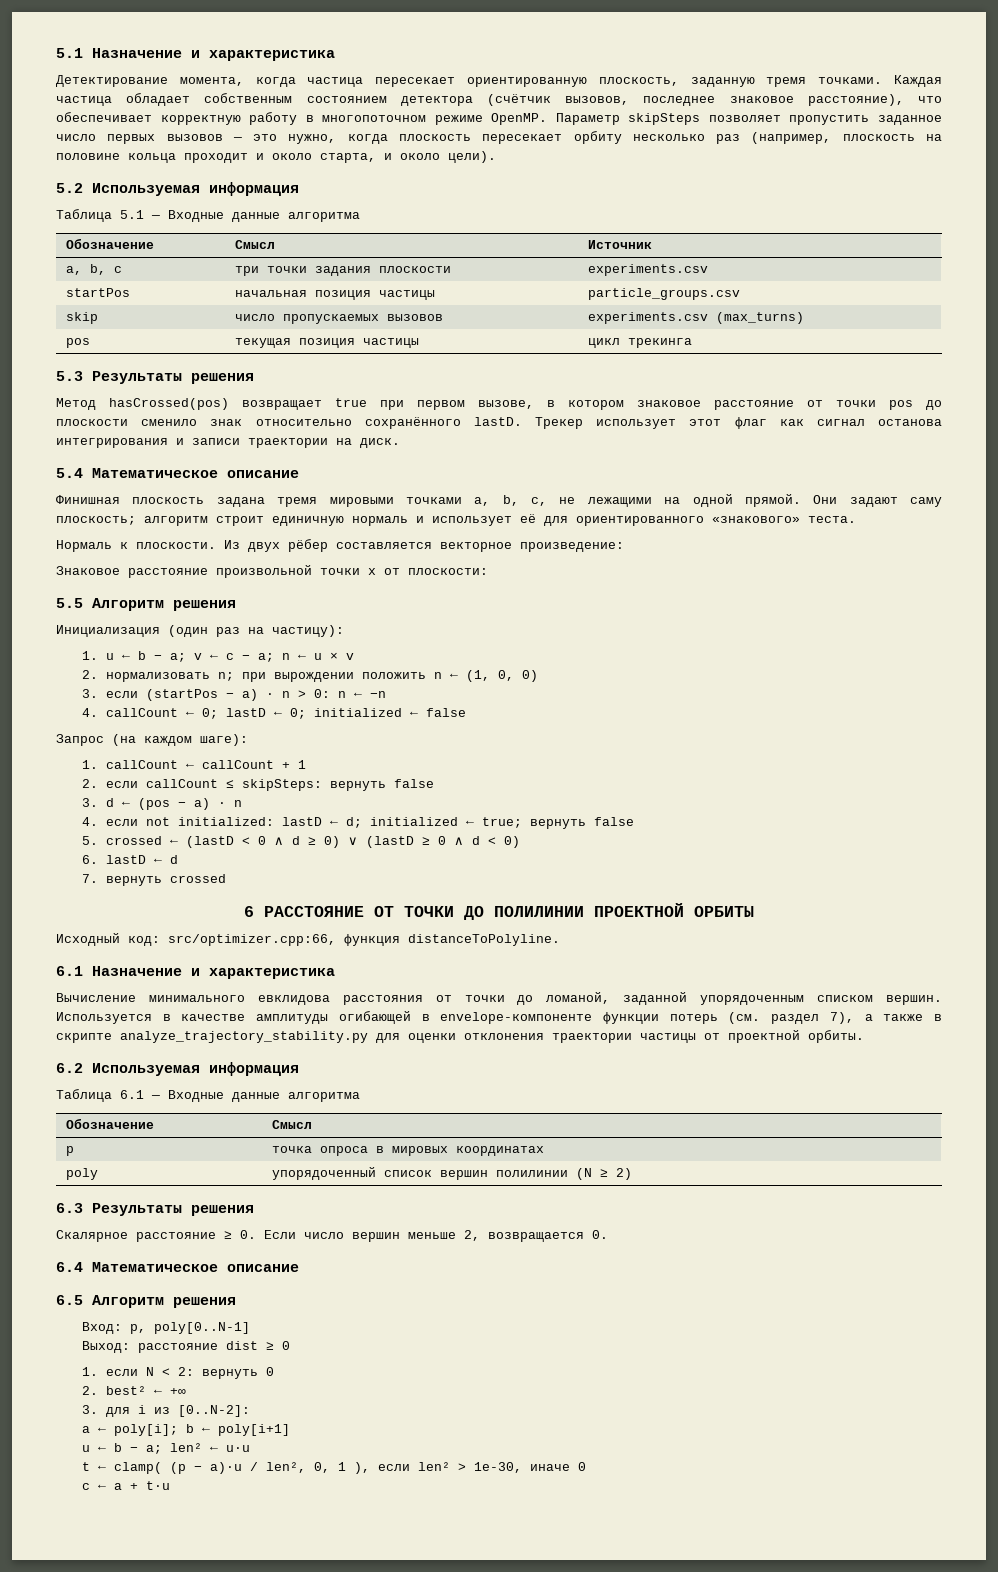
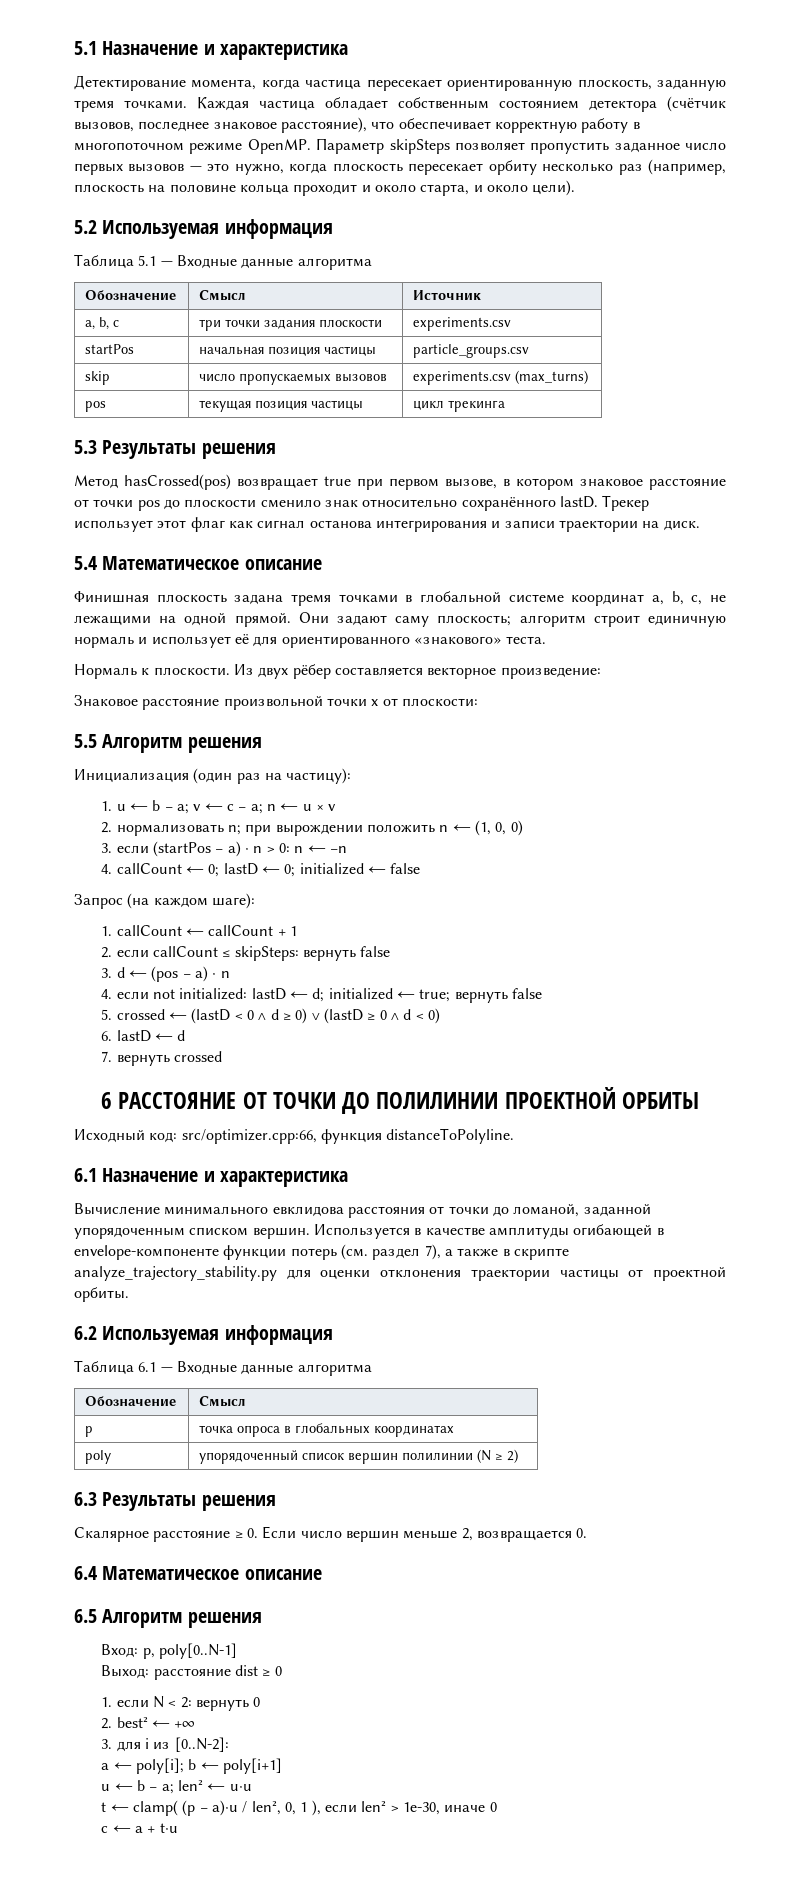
- Финишная плоскость задана тремя мировыми точками a, b, c, не лежащими на одной прямой.
+ Финишная плоскость задана тремя точками в глобальной системе координат a, b, c, не лежащими на одной прямой.
- p | точка опроса в мировых координатах
+ p | точка опроса в глобальных координатах

